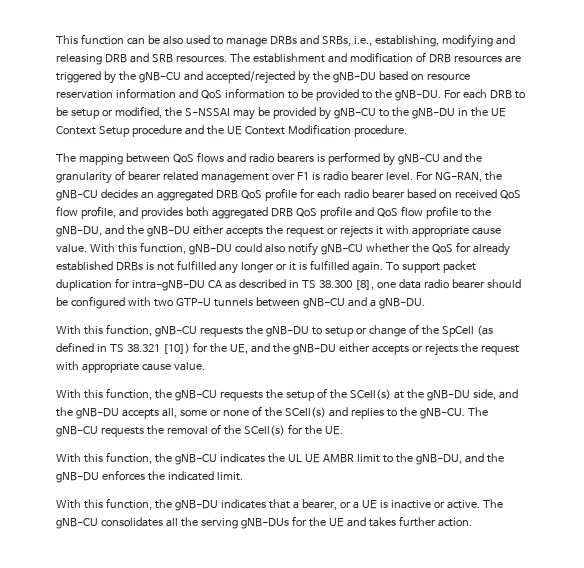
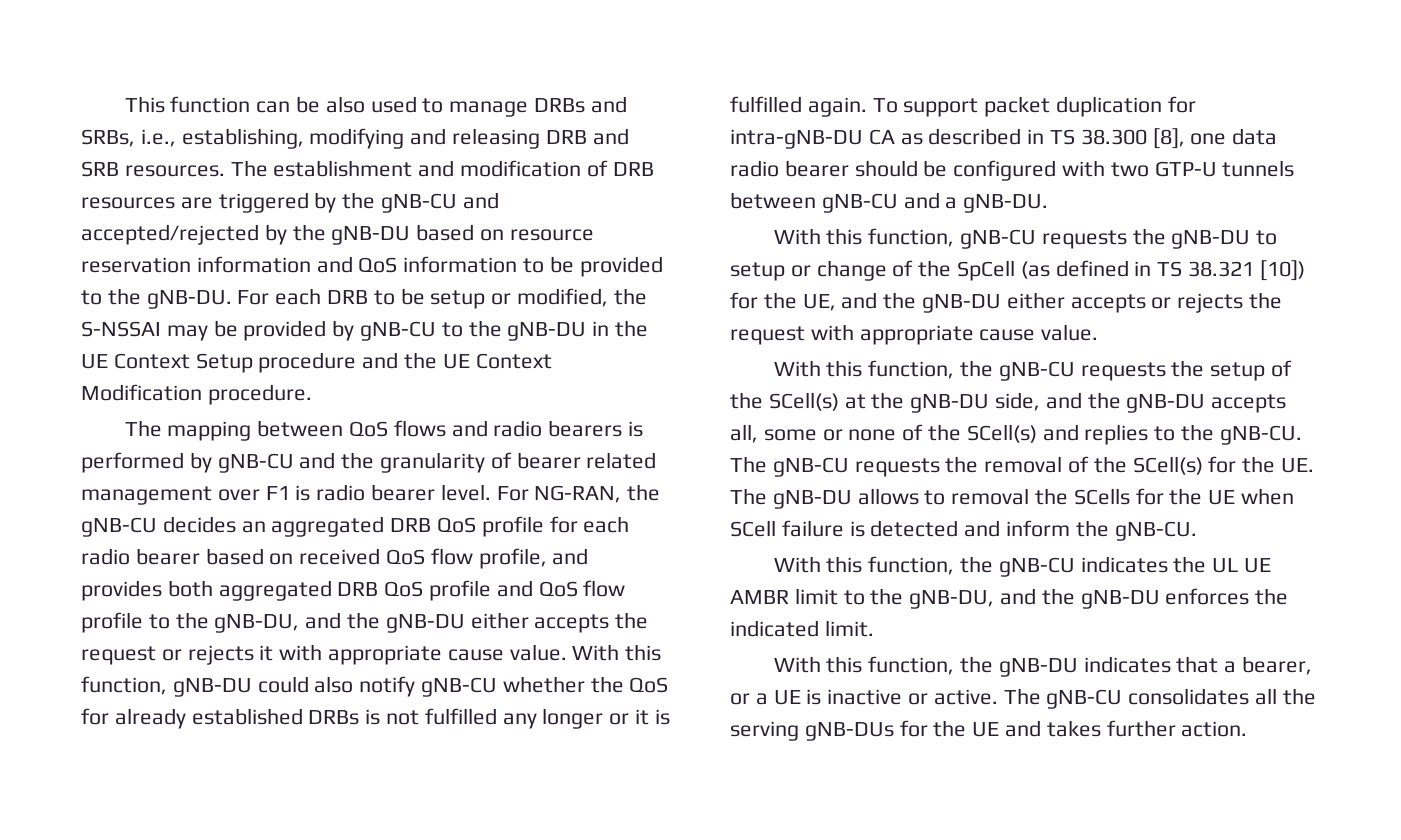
- The gNB-CU requests the removal of the SCell(s) for the UE.
+ The gNB-CU requests the removal of the SCell(s) for the UE. The gNB-DU allows to removal the SCells for the UE when SCell failure is detected and inform the gNB-CU.

